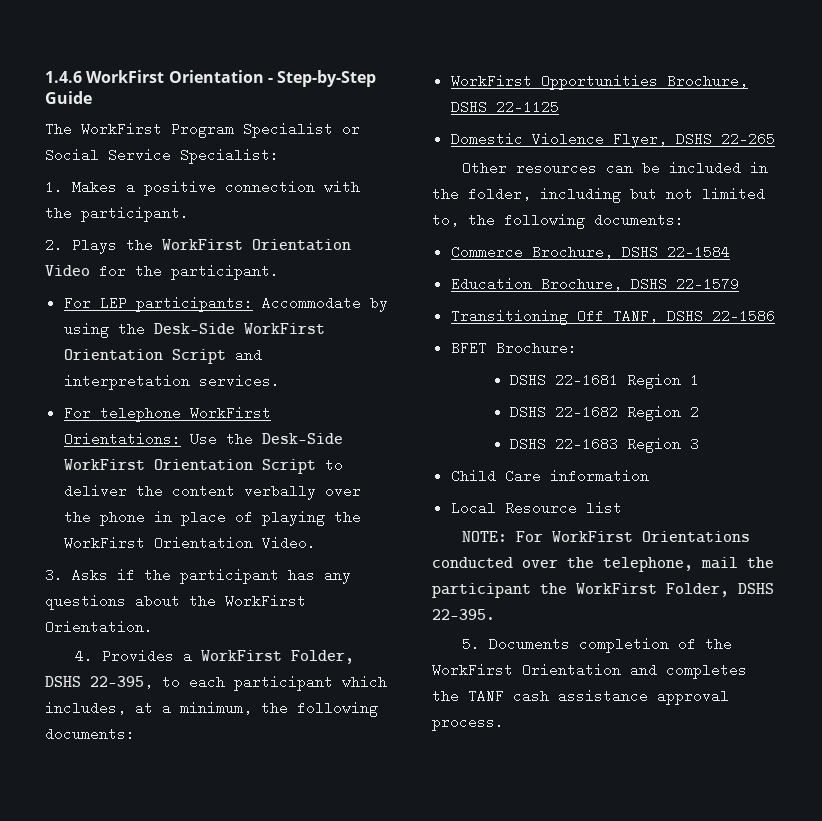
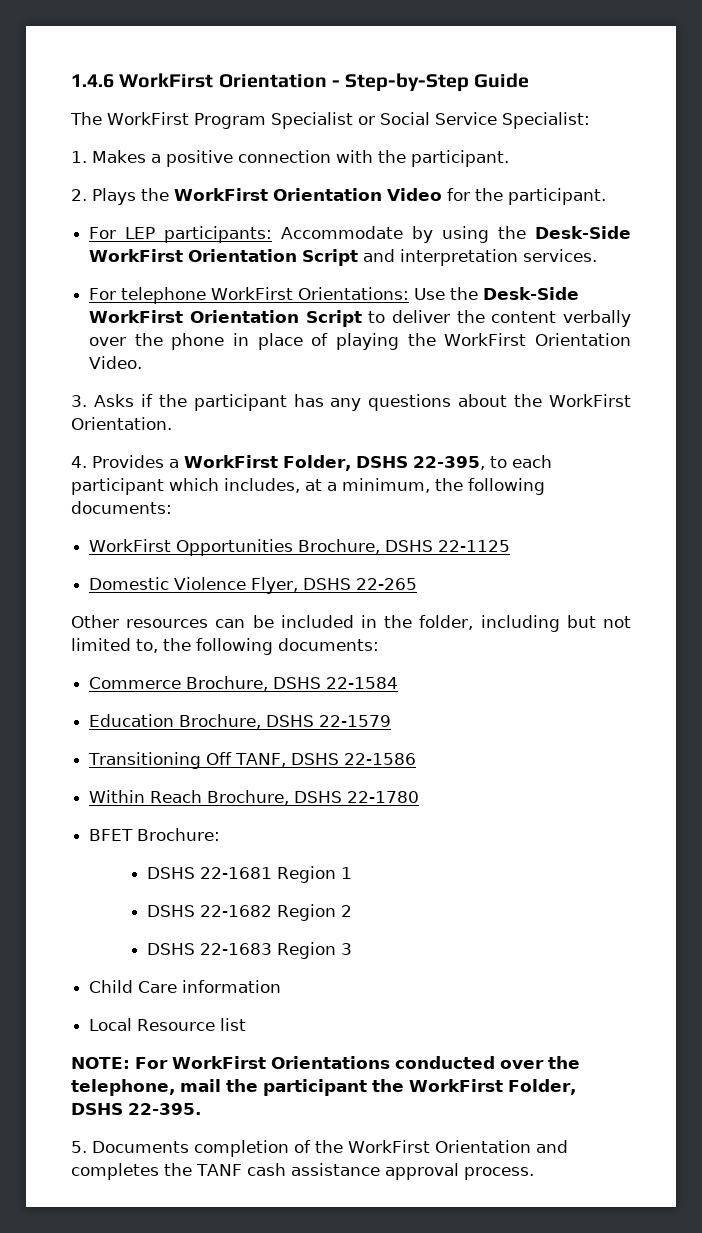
+ Within Reach Brochure, DSHS 22-1780

